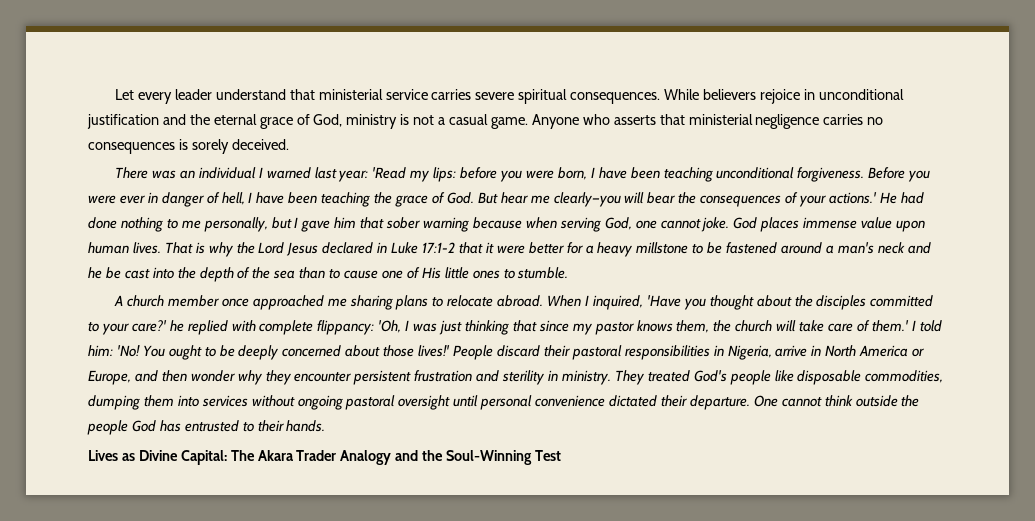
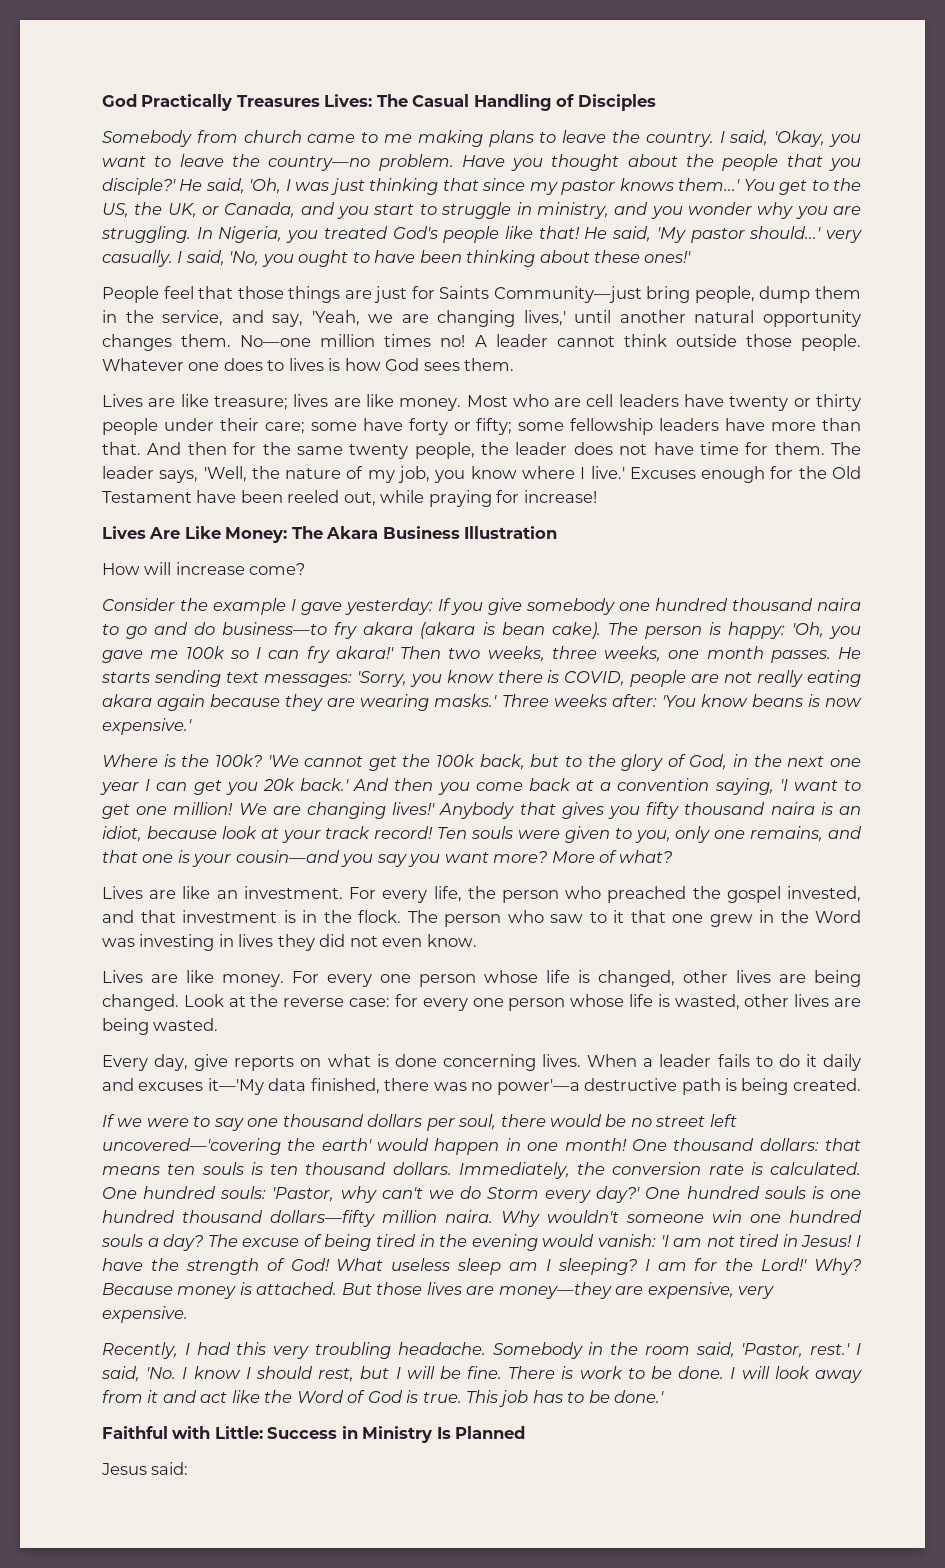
- Let every leader understand that ministerial service carries severe spiritual consequences. While believers rejoice in unconditional justification and the eternal grace of God, ministry is not a casual game. Anyone who asserts that ministerial negligence carries no consequences is sorely deceived.
- There was an individual I warned last year: 'Read my lips: before you were born, I have been teaching unconditional forgiveness. Before you were ever in danger of hell, I have been teaching the grace of God. But hear me clearly—you will bear the consequences of your actions.' He had done nothing to me personally, but I gave him that sober warning because when serving God, one cannot joke. God places immense value upon human lives. That is why the Lord Jesus declared in Luke 17:1-2 that it were better for a heavy millstone to be fastened around a man's neck and he be cast into the depth of the sea than to cause one of His little ones to stumble.
- A church member once approached me sharing plans to relocate abroad. When I inquired, 'Have you thought about the disciples committed to your care?' he replied with complete flippancy: 'Oh, I was just thinking that since my pastor knows them, the church will take care of them.' I told him: 'No! You ought to be deeply concerned about those lives!' People discard their pastoral responsibilities in Nigeria, arrive in North America or Europe, and then wonder why they encounter persistent frustration and sterility in ministry. They treated God's people like disposable commodities, dumping them into services without ongoing pastoral oversight until personal convenience dictated their departure. One cannot think outside the people God has entrusted to their hands.
- Lives as Divine Capital: The Akara Trader Analogy and the Soul-Winning Test
+ God Practically Treasures Lives: The Casual Handling of Disciples
+ Somebody from church came to me making plans to leave the country. I said, 'Okay, you want to leave the country—no problem. Have you thought about the people that you disciple?' He said, 'Oh, I was just thinking that since my pastor knows them...' You get to the US, the UK, or Canada, and you start to struggle in ministry, and you wonder why you are struggling. In Nigeria, you treated God's people like that! He said, 'My pastor should...' very casually. I said, 'No, you ought to have been thinking about these ones!'
+ People feel that those things are just for Saints Community—just bring people, dump them in the service, and say, 'Yeah, we are changing lives,' until another natural opportunity changes them. No—one million times no! A leader cannot think outside those people. Whatever one does to lives is how God sees them.
+ Lives are like treasure; lives are like money. Most who are cell leaders have twenty or thirty people under their care; some have forty or fifty; some fellowship leaders have more than that. And then for the same twenty people, the leader does not have time for them. The leader says, 'Well, the nature of my job, you know where I live.' Excuses enough for the Old Testament have been reeled out, while praying for increase!
+ Lives Are Like Money: The Akara Business Illustration
+ How will increase come?
+ Consider the example I gave yesterday: If you give somebody one hundred thousand naira to go and do business—to fry akara (akara is bean cake). The person is happy: 'Oh, you gave me 100k so I can fry akara!' Then two weeks, three weeks, one month passes. He starts sending text messages: 'Sorry, you know there is COVID, people are not really eating akara again because they are wearing masks.' Three weeks after: 'You know beans is now expensive.'
+ Where is the 100k? 'We cannot get the 100k back, but to the glory of God, in the next one year I can get you 20k back.' And then you come back at a convention saying, 'I want to get one million! We are changing lives!' Anybody that gives you fifty thousand naira is an idiot, because look at your track record! Ten souls were given to you, only one remains, and that one is your cousin—and you say you want more? More of what?
+ Lives are like an investment. For every life, the person who preached the gospel invested, and that investment is in the flock. The person who saw to it that one grew in the Word was investing in lives they did not even know.
+ Lives are like money. For every one person whose life is changed, other lives are being changed. Look at the reverse case: for every one person whose life is wasted, other lives are being wasted.
+ Every day, give reports on what is done concerning lives. When a leader fails to do it daily and excuses it—'My data finished, there was no power'—a destructive path is being created.
+ If we were to say one thousand dollars per soul, there would be no street left uncovered—'covering the earth' would happen in one month! One thousand dollars: that means ten souls is ten thousand dollars. Immediately, the conversion rate is calculated. One hundred souls: 'Pastor, why can't we do Storm every day?' One hundred souls is one hundred thousand dollars—fifty million naira. Why wouldn't someone win one hundred souls a day? The excuse of being tired in the evening would vanish: 'I am not tired in Jesus! I have the strength of God! What useless sleep am I sleeping? I am for the Lord!' Why? Because money is attached. But those lives are money—they are expensive, very expensive.
+ Recently, I had this very troubling headache. Somebody in the room said, 'Pastor, rest.' I said, 'No. I know I should rest, but I will be fine. There is work to be done. I will look away from it and act like the Word of God is true. This job has to be done.'
+ Faithful with Little: Success in Ministry Is Planned
+ Jesus said:

